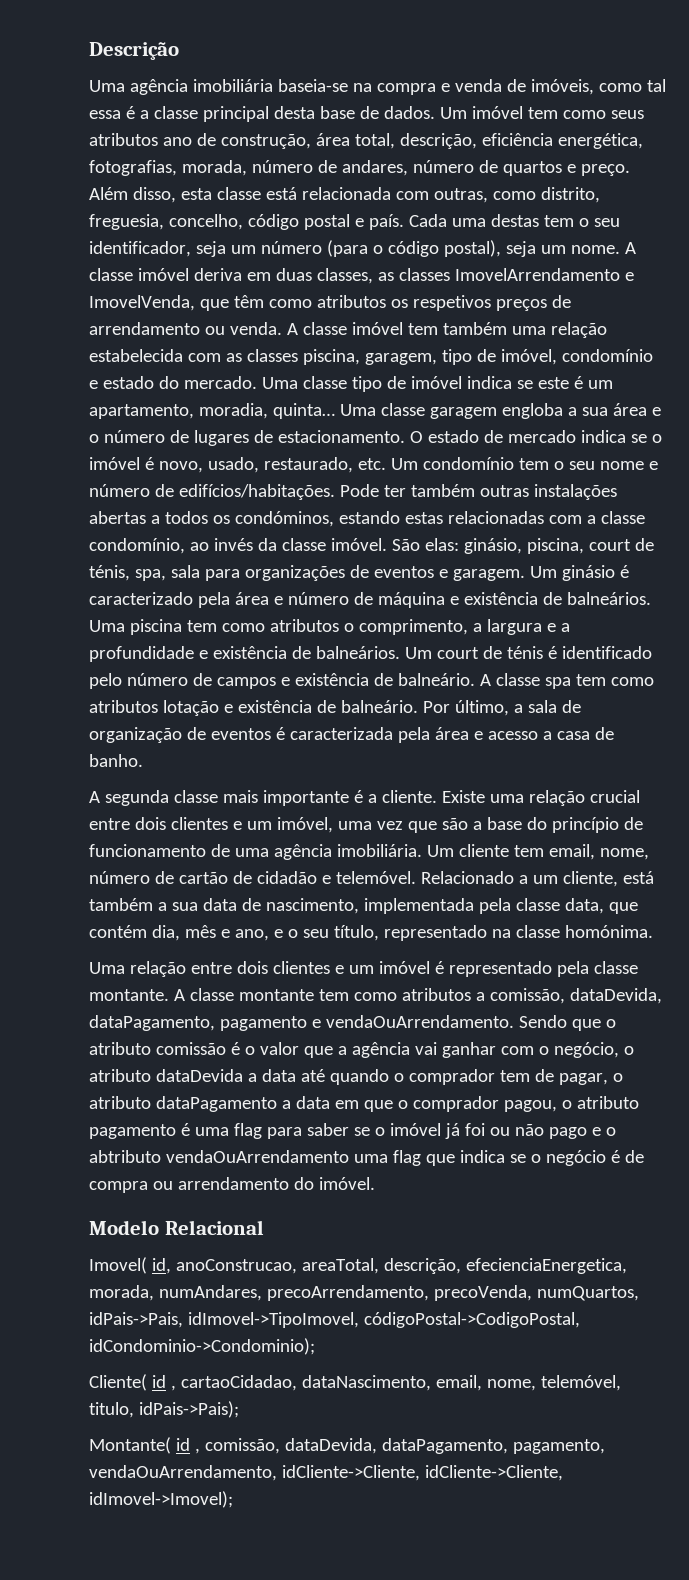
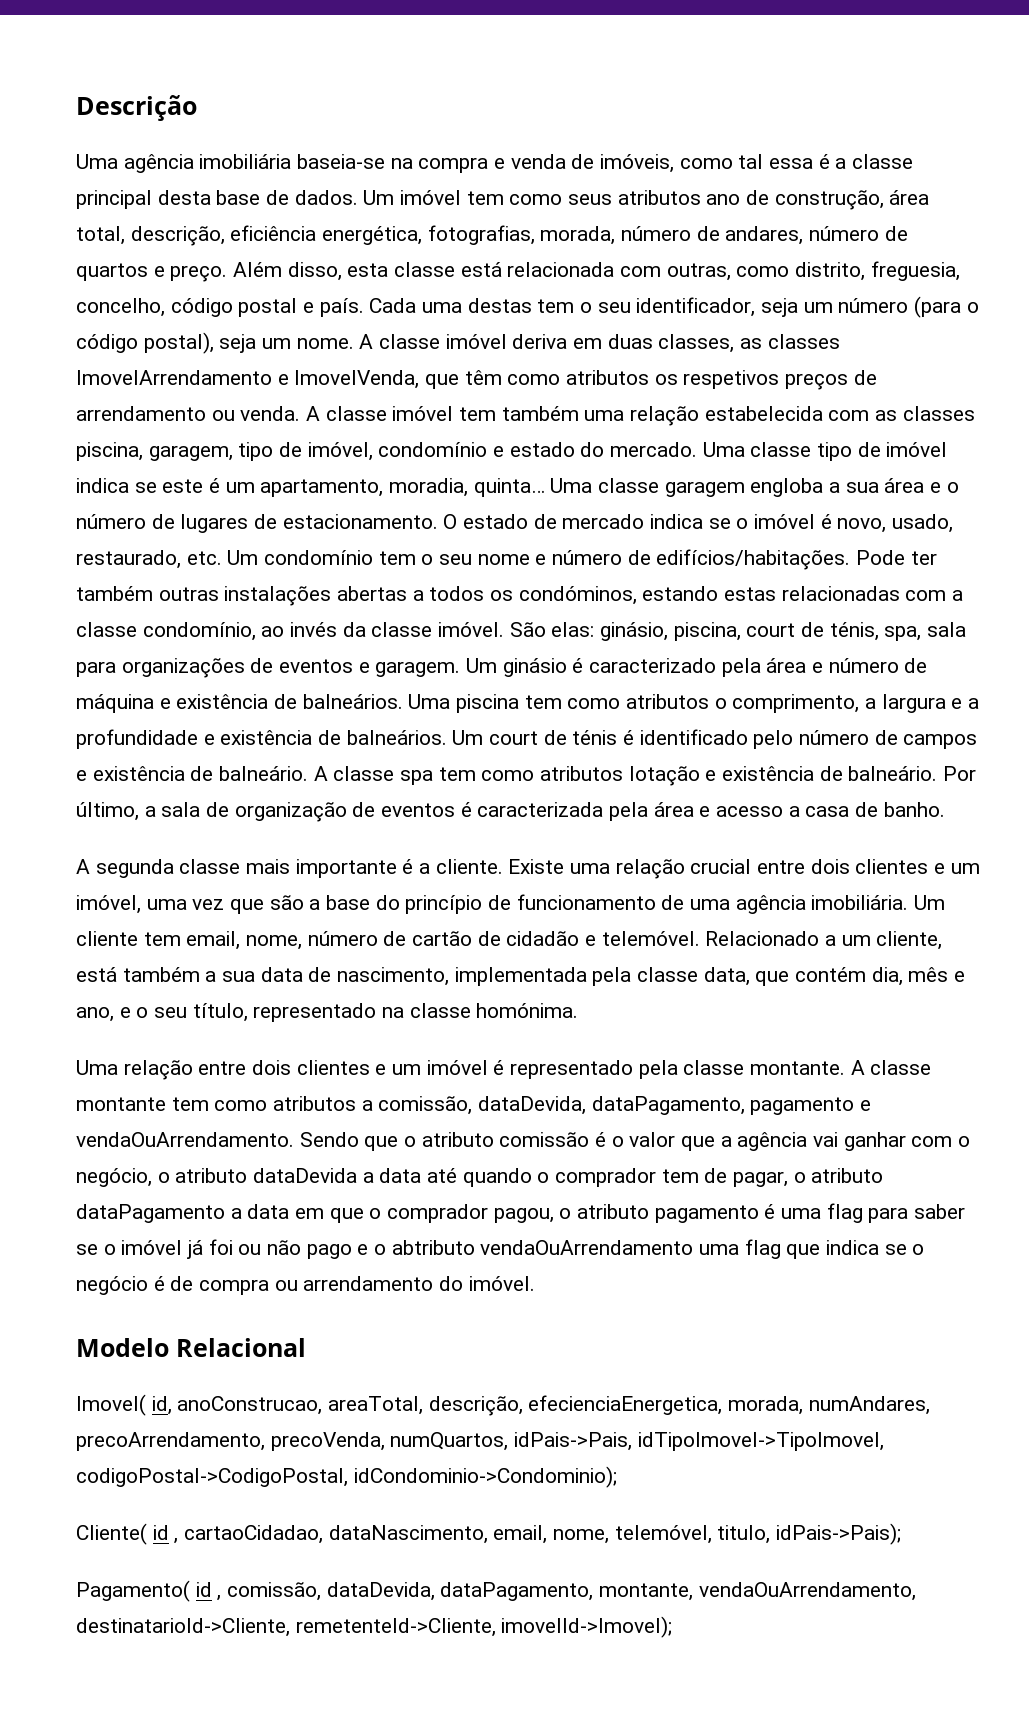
- Imovel( id, anoConstrucao, areaTotal, descrição, efecienciaEnergetica, morada, numAndares, precoArrendamento, precoVenda, numQuartos, idPais->Pais, idImovel->TipoImovel, códigoPostal->CodigoPostal, idCondominio->Condominio);
+ Imovel( id, anoConstrucao, areaTotal, descrição, efecienciaEnergetica, morada, numAndares, precoArrendamento, precoVenda, numQuartos, idPais->Pais, idTipoImovel->TipoImovel, codigoPostal->CodigoPostal, idCondominio->Condominio);
- Montante( id , comissão, dataDevida, dataPagamento, pagamento, vendaOuArrendamento, idCliente->Cliente, idCliente->Cliente, idImovel->Imovel);
+ Pagamento( id , comissão, dataDevida, dataPagamento, montante, vendaOuArrendamento, destinatarioId->Cliente, remetenteId->Cliente, imovelId->Imovel);

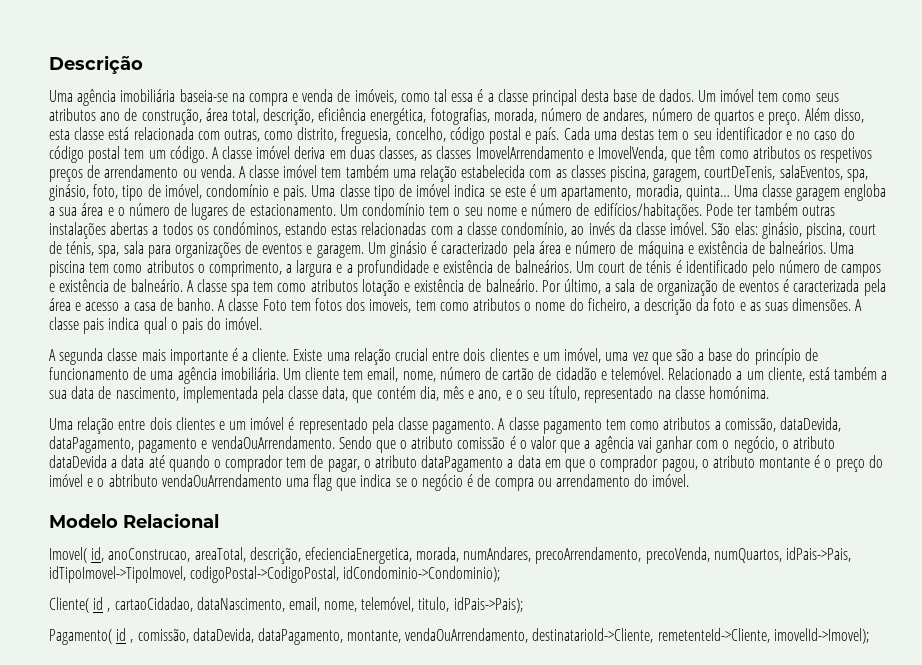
- Cada uma destas tem o seu identificador, seja um número (para o código postal), seja um nome.
+ Cada uma destas tem o seu identificador e no caso do código postal tem um código.
- A classe imóvel tem também uma relação estabelecida com as classes piscina, garagem, tipo de imóvel, condomínio e estado do mercado.
+ A classe imóvel tem também uma relação estabelecida com as classes piscina, garagem, courtDeTenis, salaEventos, spa, ginásio, foto, tipo de imóvel, condomínio e pais.
- O estado de mercado indica se o imóvel é novo, usado, restaurado, etc. Um condomínio tem o seu nome e número de edifícios/habitações.
+ Um condomínio tem o seu nome e número de edifícios/habitações.
+ A classe Foto tem fotos dos imoveis, tem como atributos o nome do ficheiro, a descrição da foto e as suas dimensões. A classe pais indica qual o pais do imóvel.
- Uma relação entre dois clientes e um imóvel é representado pela classe montante. A classe montante tem como atributos a comissão, dataDevida, dataPagamento, pagamento e vendaOuArrendamento.
+ Uma relação entre dois clientes e um imóvel é representado pela classe pagamento. A classe pagamento tem como atributos a comissão, dataDevida, dataPagamento, pagamento e vendaOuArrendamento.
- Sendo que o atributo comissão é o valor que a agência vai ganhar com o negócio, o atributo dataDevida a data até quando o comprador tem de pagar, o atributo dataPagamento a data em que o comprador pagou, o atributo pagamento é uma flag para saber se o imóvel já foi ou não pago e o abtributo vendaOuArrendamento uma flag que indica se o negócio é de compra ou arrendamento do imóvel.
+ Sendo que o atributo comissão é o valor que a agência vai ganhar com o negócio, o atributo dataDevida a data até quando o comprador tem de pagar, o atributo dataPagamento a data em que o comprador pagou, o atributo montante é o preço do imóvel e o abtributo vendaOuArrendamento uma flag que indica se o negócio é de compra ou arrendamento do imóvel.

